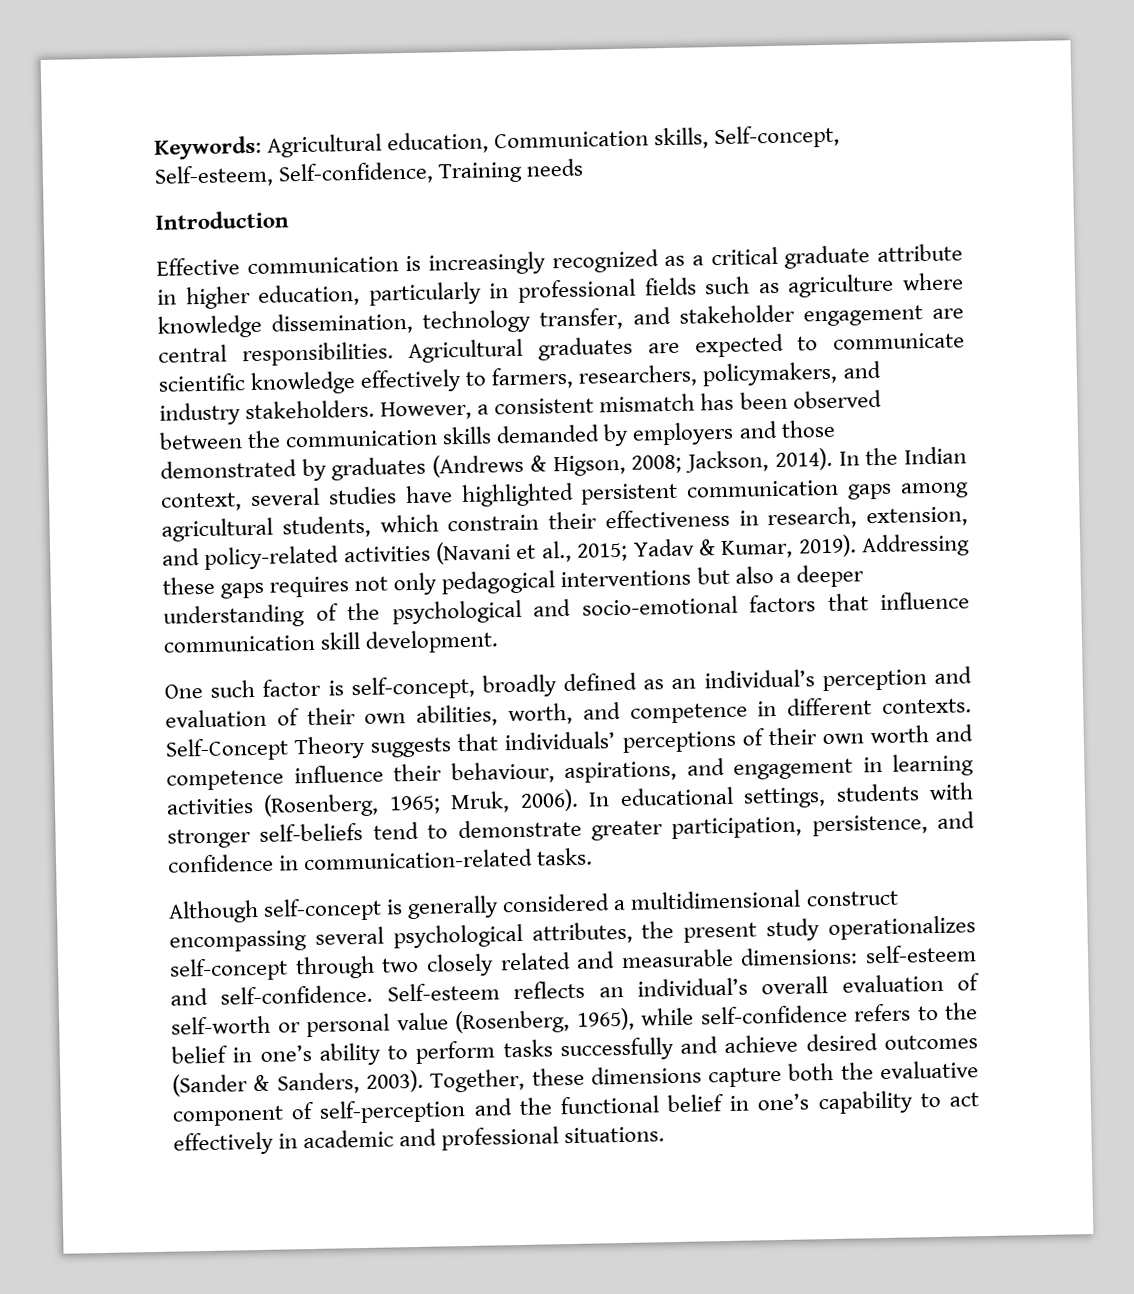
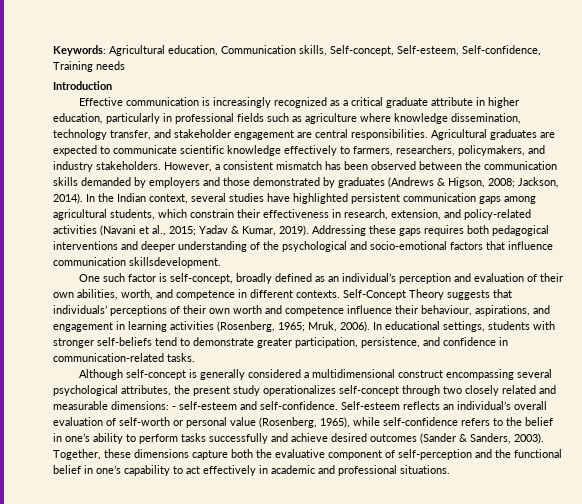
- Addressing these gaps requires not only pedagogical interventions but also a deeper understanding of the psychological and socio-emotional factors that influence communication skill development.
+ Addressing these gaps requires both pedagogical interventions and deeper understanding of the psychological and socio-emotional factors that influence communication skillsdevelopment.
- Although self-concept is generally considered a multidimensional construct encompassing several psychological attributes, the present study operationalizes self-concept through two closely related and measurable dimensions: self-esteem and self-confidence.
+ Although self-concept is generally considered a multidimensional construct encompassing several psychological attributes, the present study operationalizes self-concept through two closely related and measurable dimensions: - self-esteem and self-confidence.

